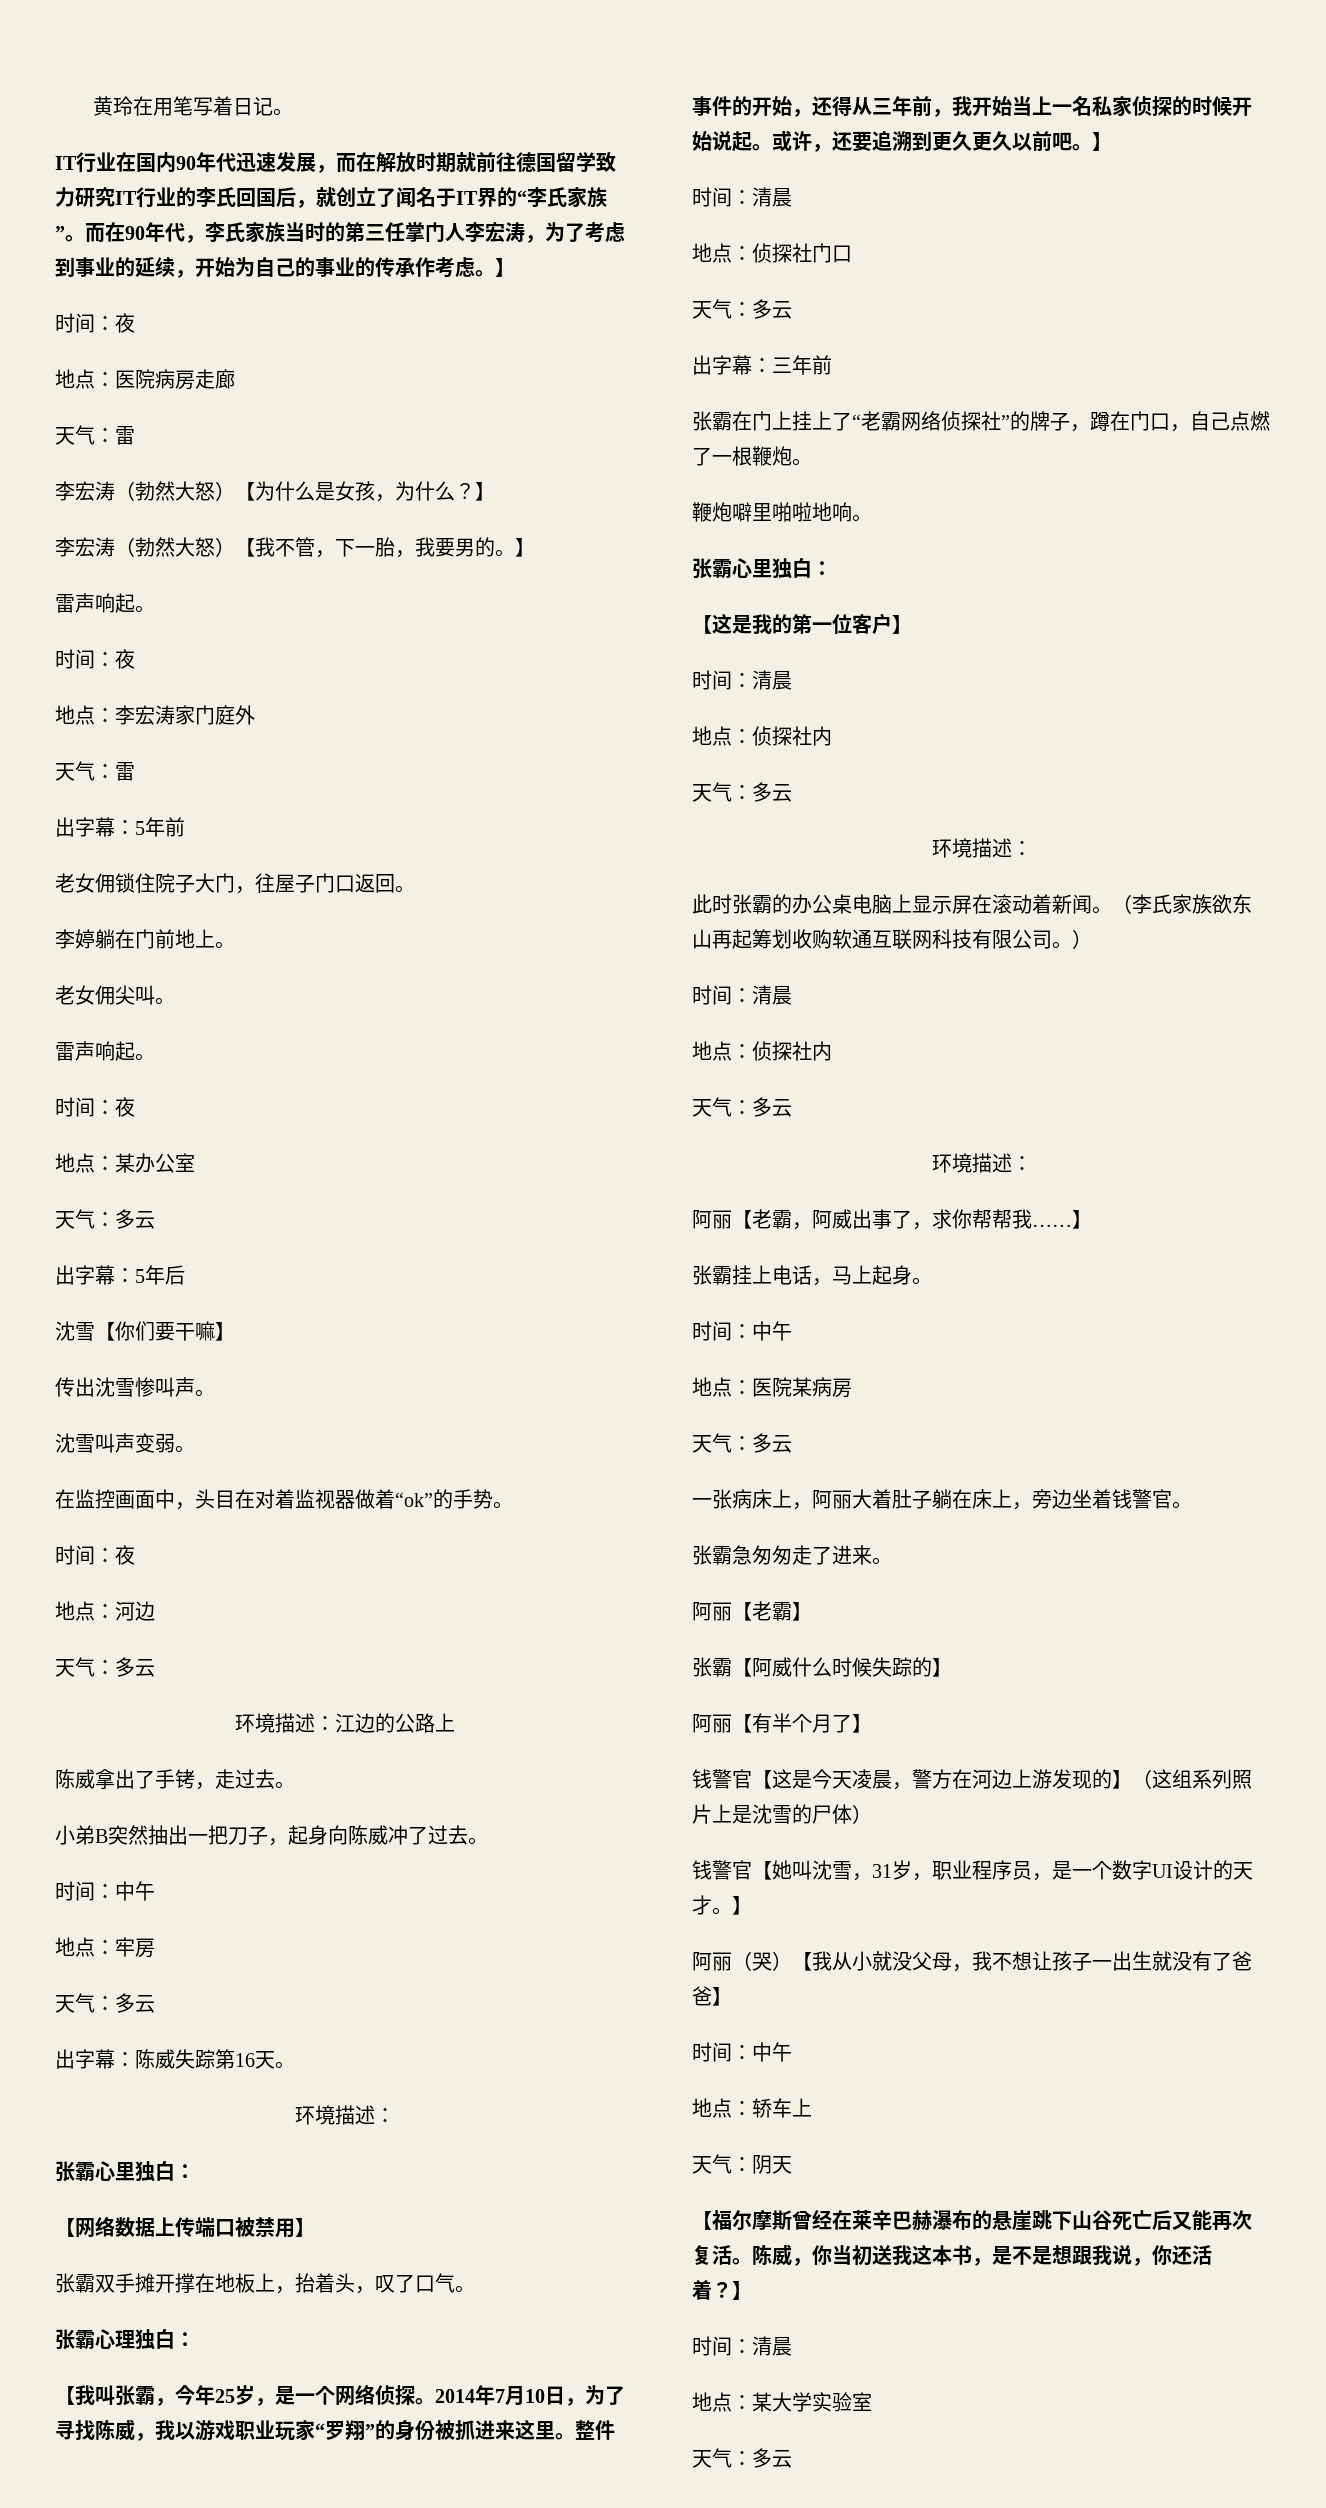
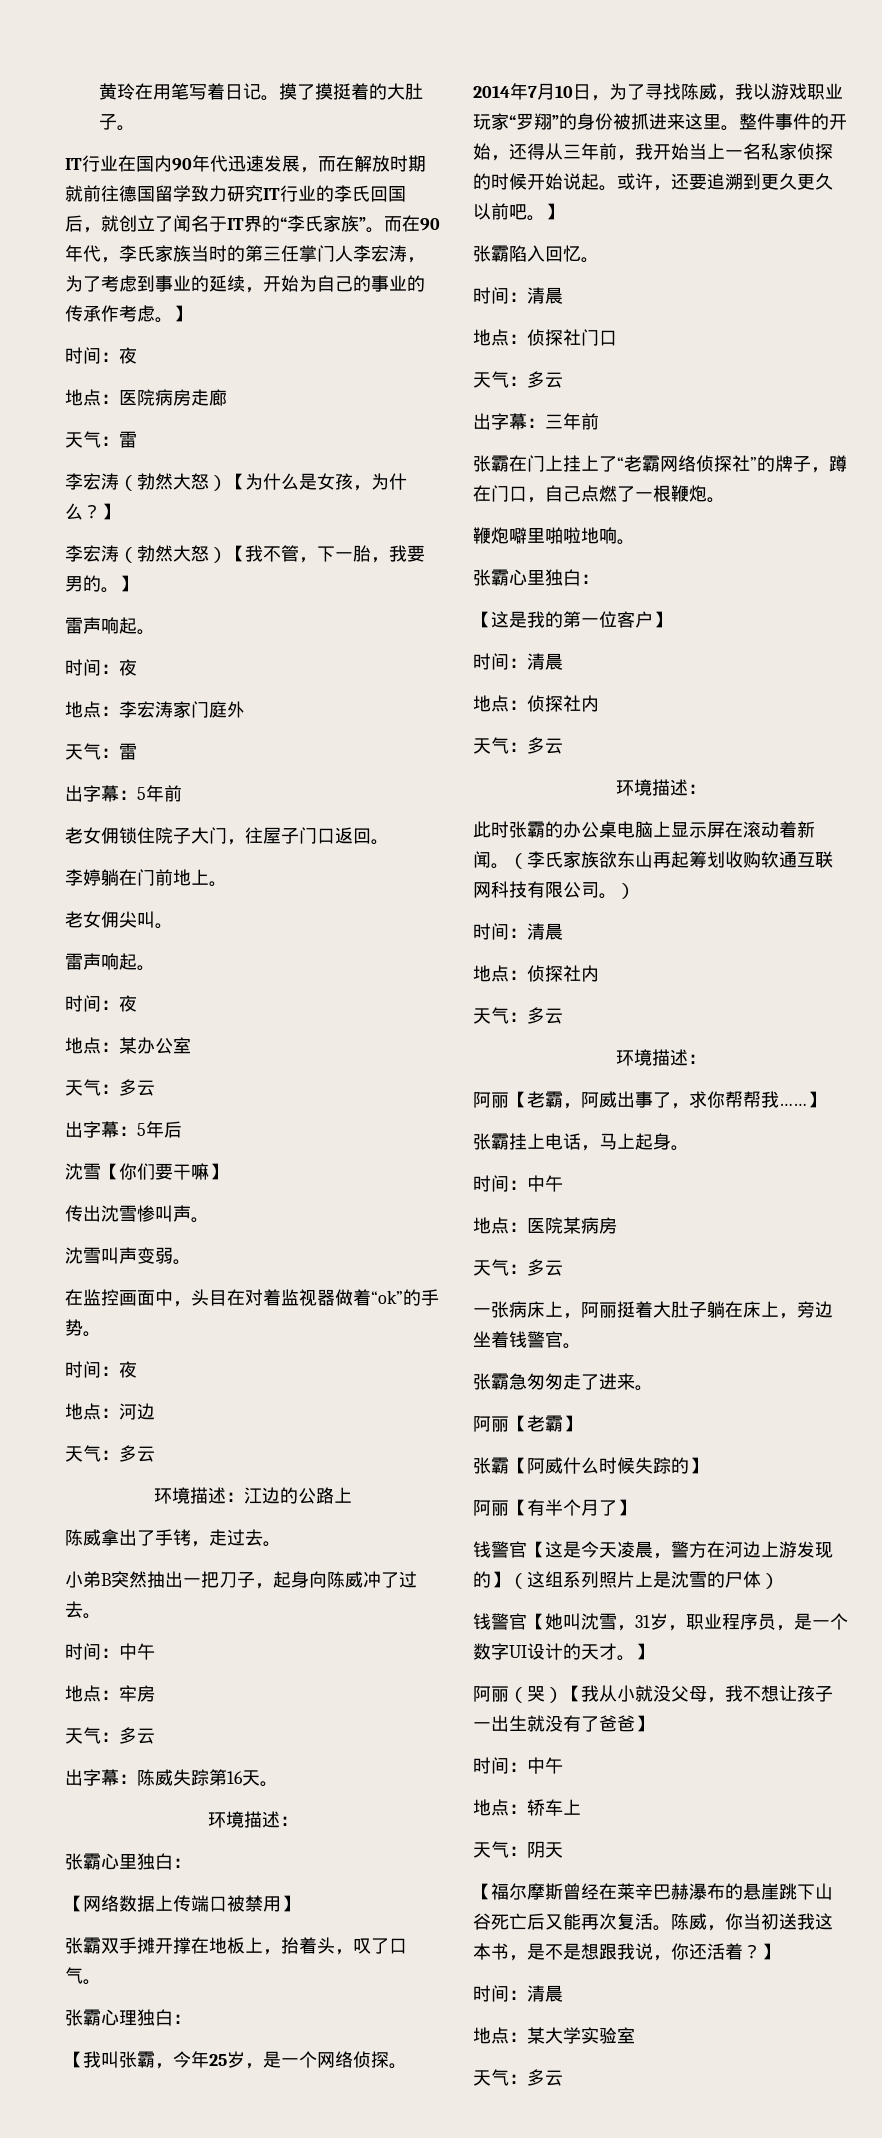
+ 摸了摸挺着的大肚子。
+ 张霸陷入回忆。
- 一张病床上，阿丽大着肚子躺在床上，旁边坐着钱警官。
+ 一张病床上，阿丽挺着大肚子躺在床上，旁边坐着钱警官。

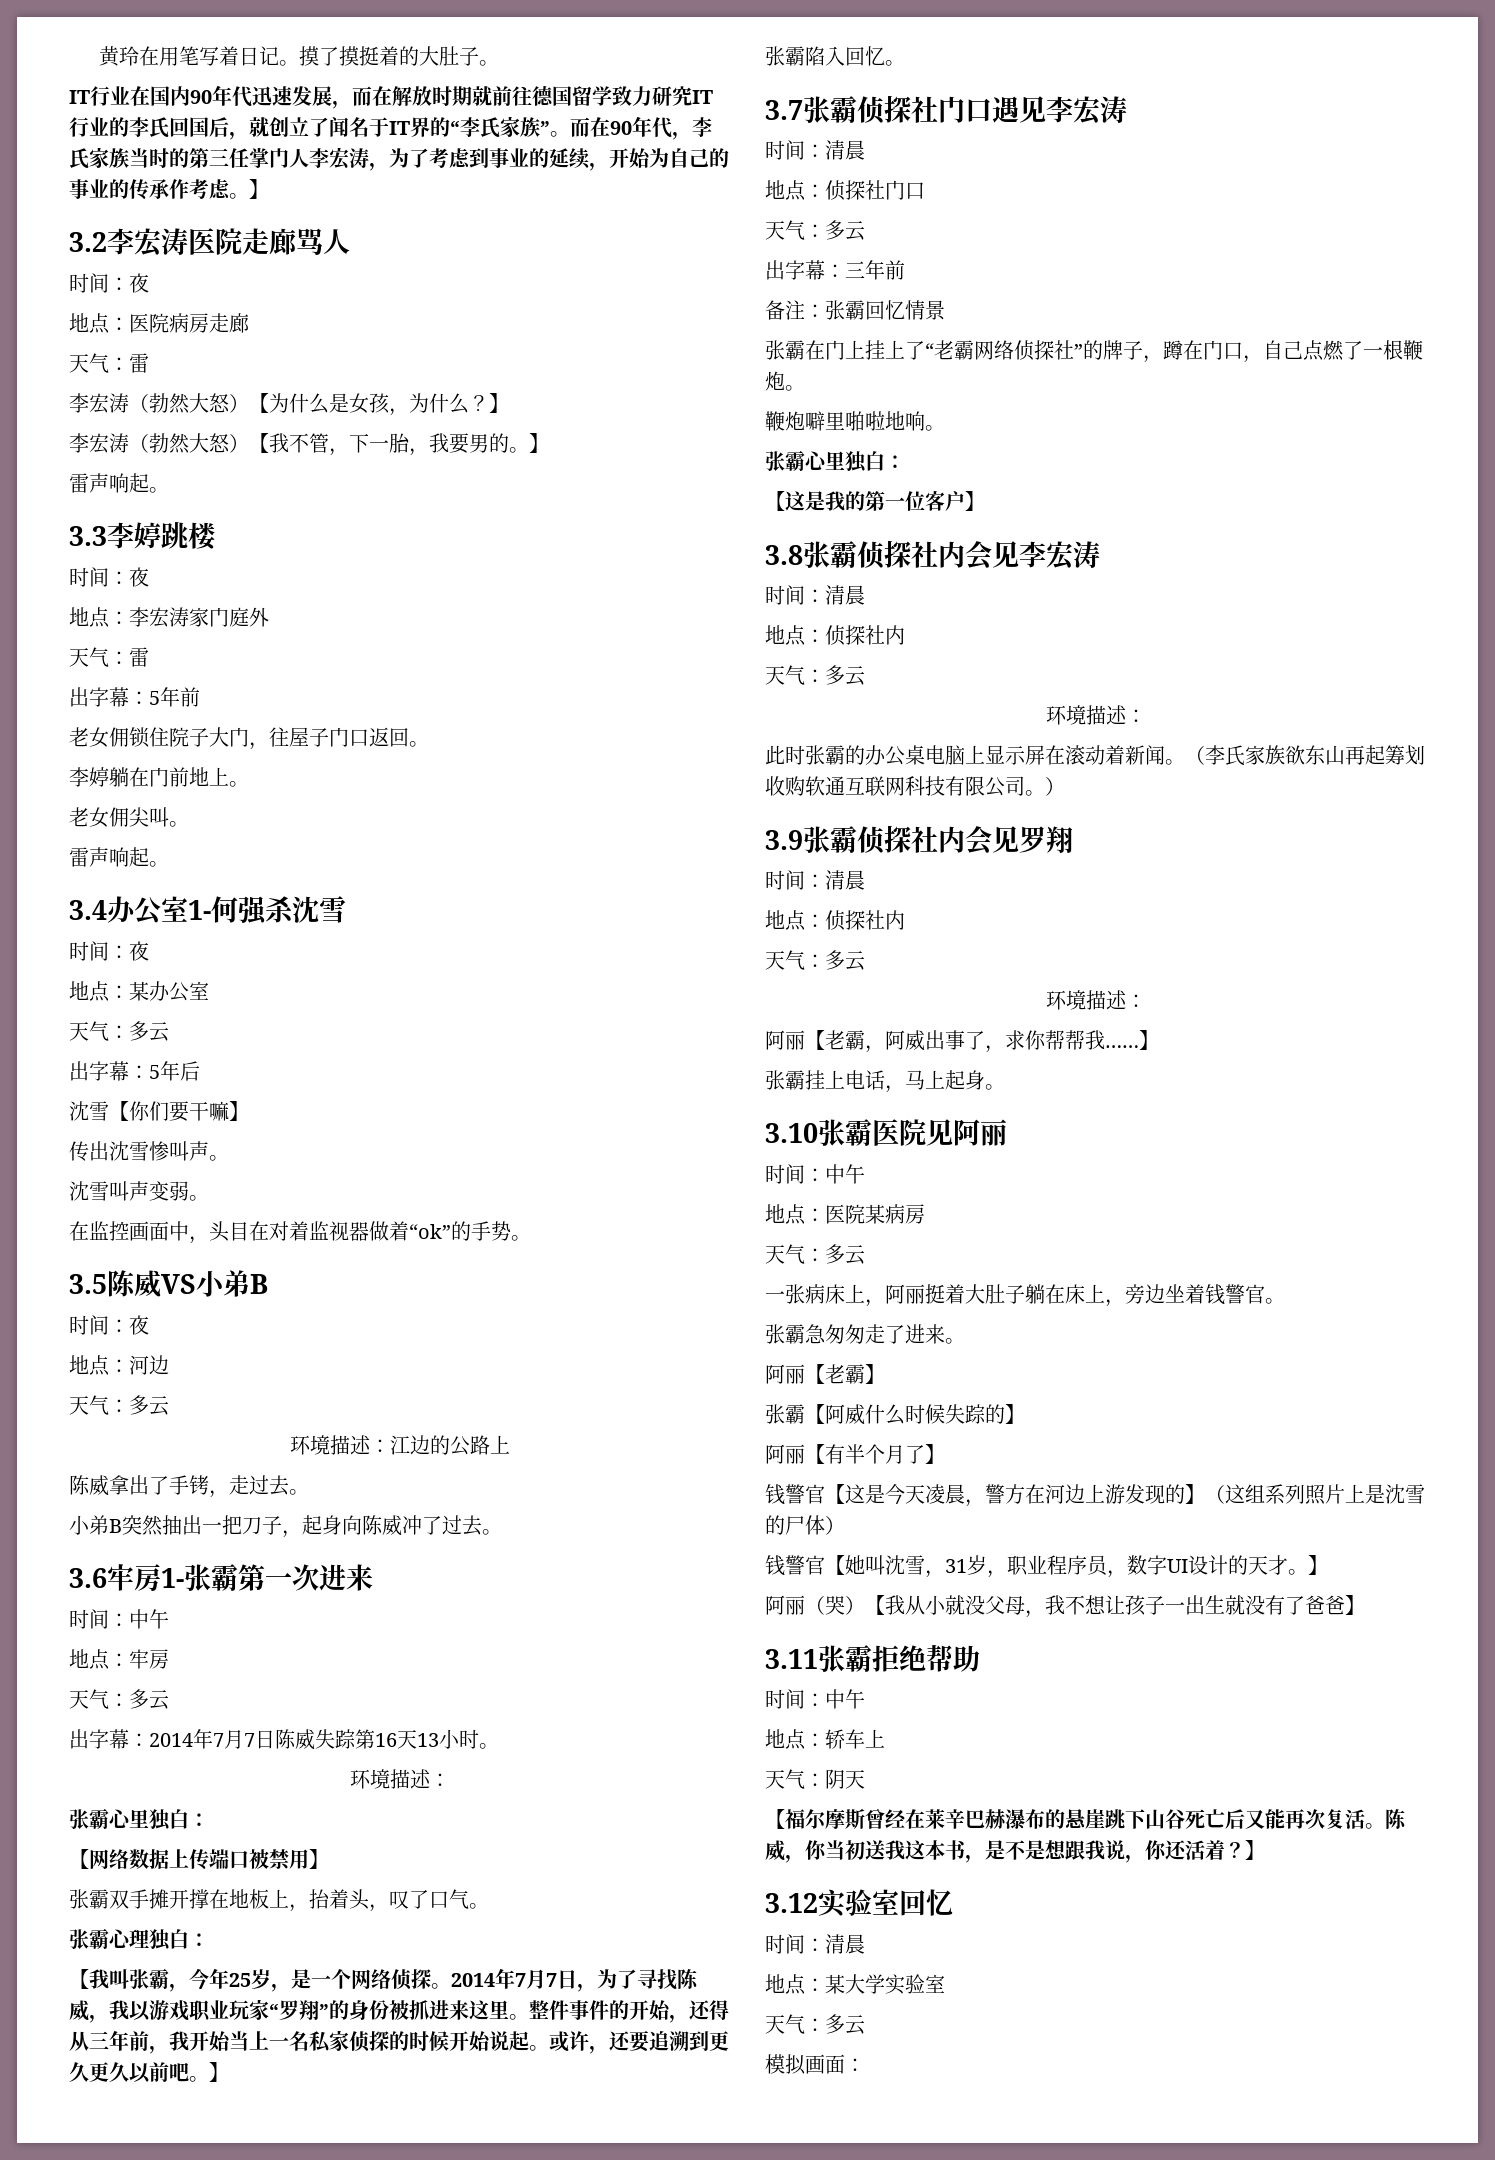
+ 3.2李宏涛医院走廊骂人
+ 3.3李婷跳楼
+ 3.4办公室1-何强杀沈雪
+ 3.5陈威VS小弟B
+ 3.6牢房1-张霸第一次进来
- 出字幕：陈威失踪第16天。
+ 出字幕：2014年7月7日陈威失踪第16天13小时。
- 2014年7月10日，为了寻找陈威，我以游戏职业玩家“罗翔”的身份被抓进来这里。
+ 2014年7月7日，为了寻找陈威，我以游戏职业玩家“罗翔”的身份被抓进来这里。
+ 3.7张霸侦探社门口遇见李宏涛
+ 备注：张霸回忆情景
+ 3.8张霸侦探社内会见李宏涛
+ 3.9张霸侦探社内会见罗翔
+ 3.10张霸医院见阿丽
- 钱警官【她叫沈雪，31岁，职业程序员，是一个数字UI设计的天才。
+ 钱警官【她叫沈雪，31岁，职业程序员，数字UI设计的天才。
+ 3.11张霸拒绝帮助
+ 3.12实验室回忆
+ 模拟画面：

